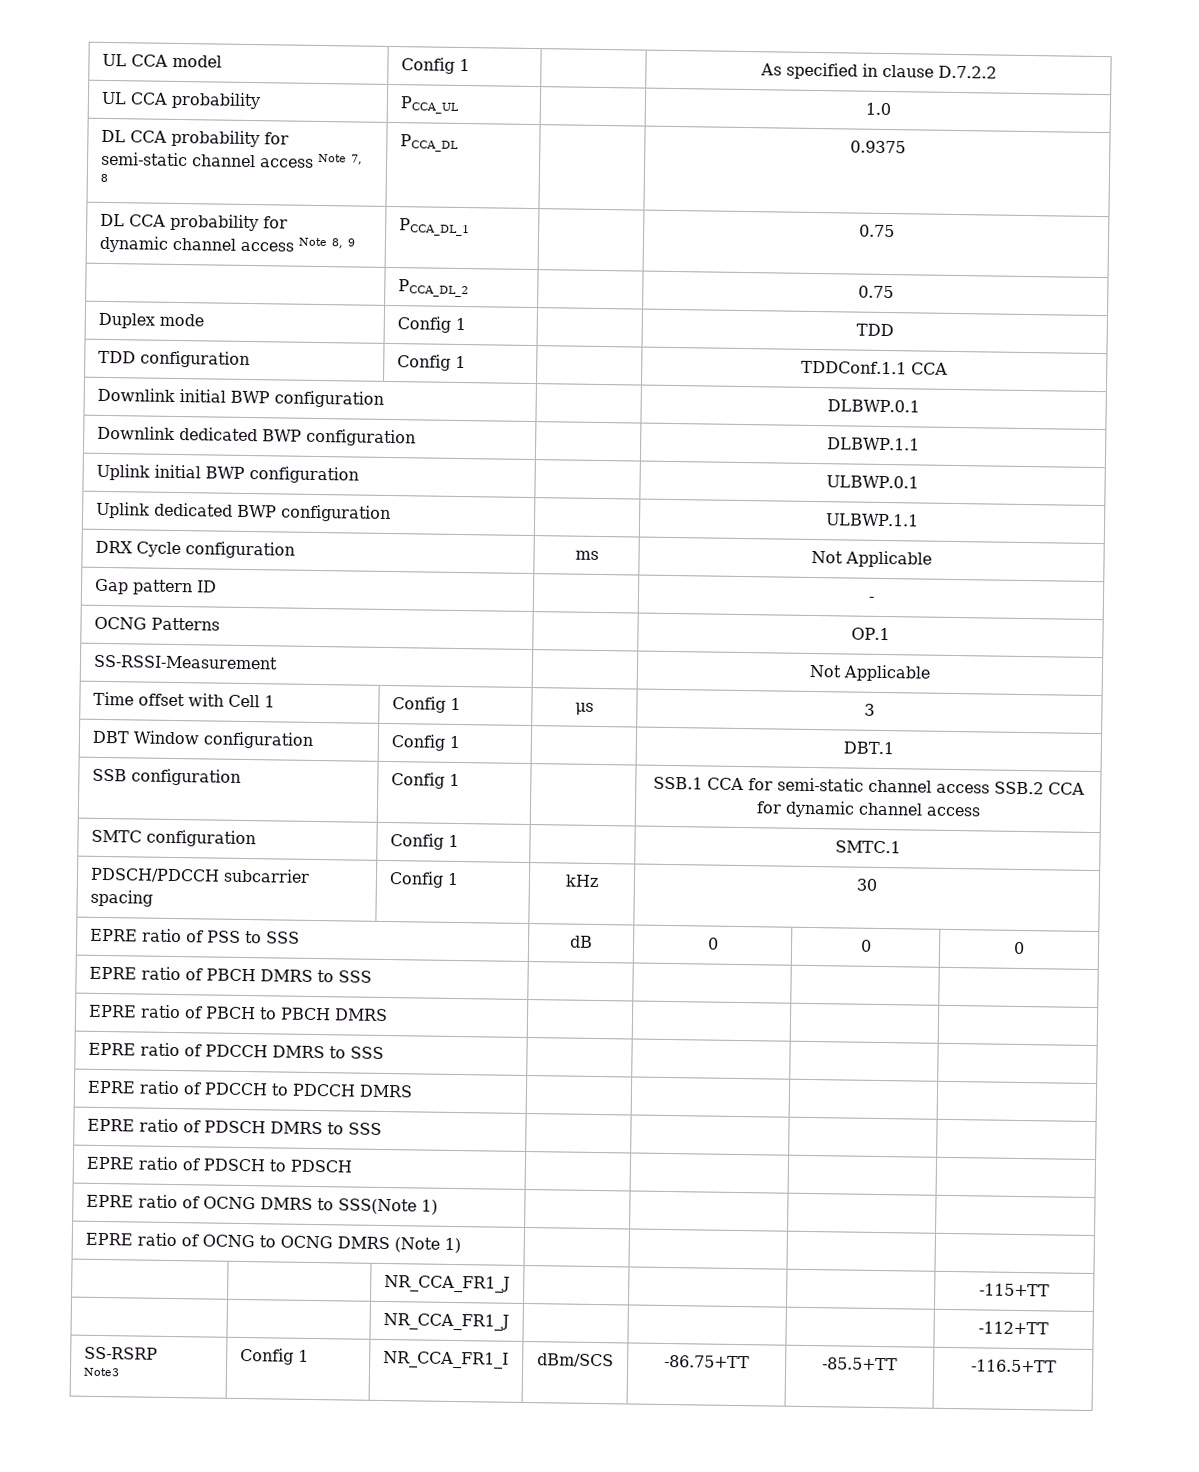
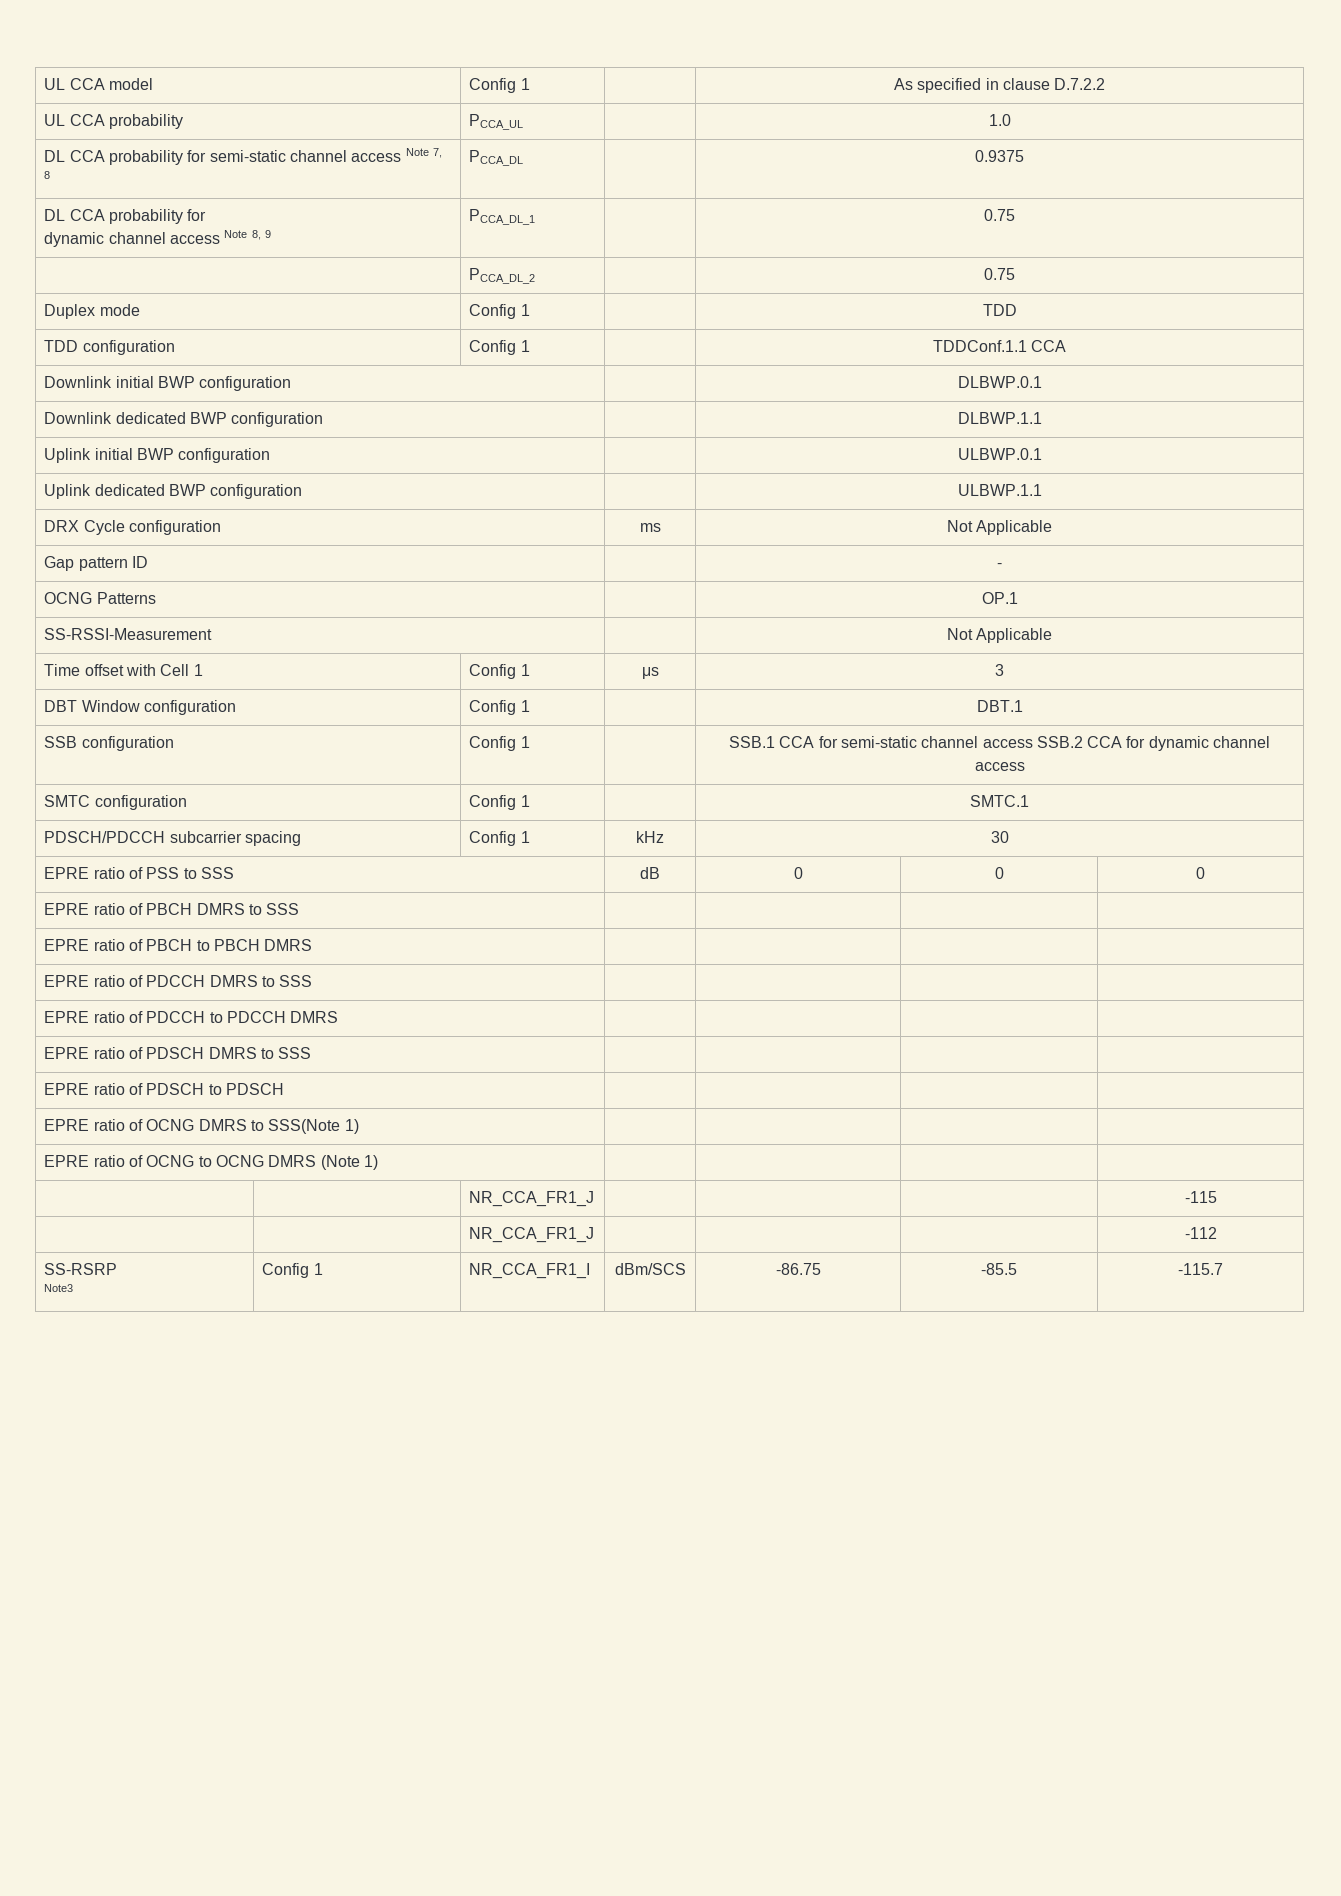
- | | NR_CCA_FR1_J | | | | -115+TT
- | | NR_CCA_FR1_J | | | | -112+TT
+ | | NR_CCA_FR1_J | | | | -115
+ | | NR_CCA_FR1_J | | | | -112
  SS-RSRP
- Note3 | Config 1 | NR_CCA_FR1_I | dBm/SCS | -86.75+TT | -85.5+TT | -116.5+TT
+ Note3 | Config 1 | NR_CCA_FR1_I | dBm/SCS | -86.75 | -85.5 | -115.7

